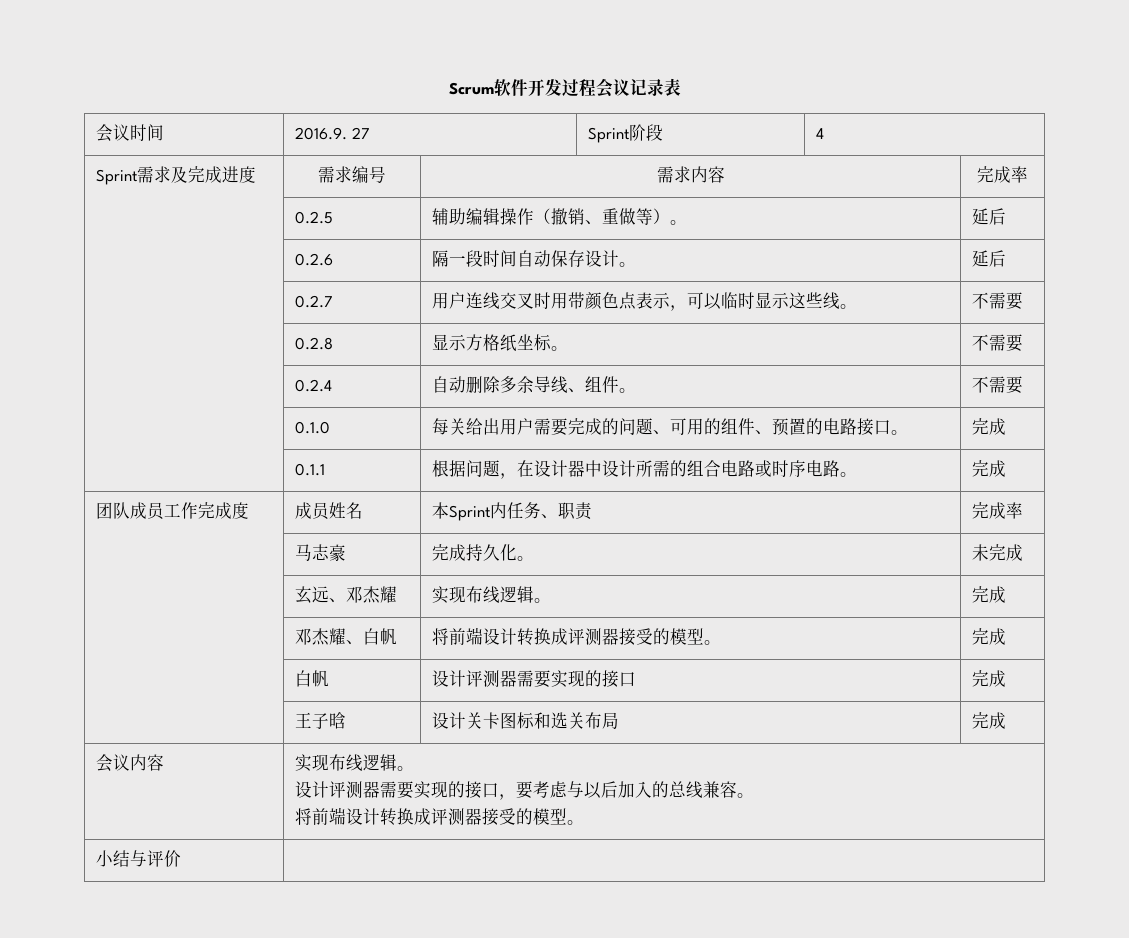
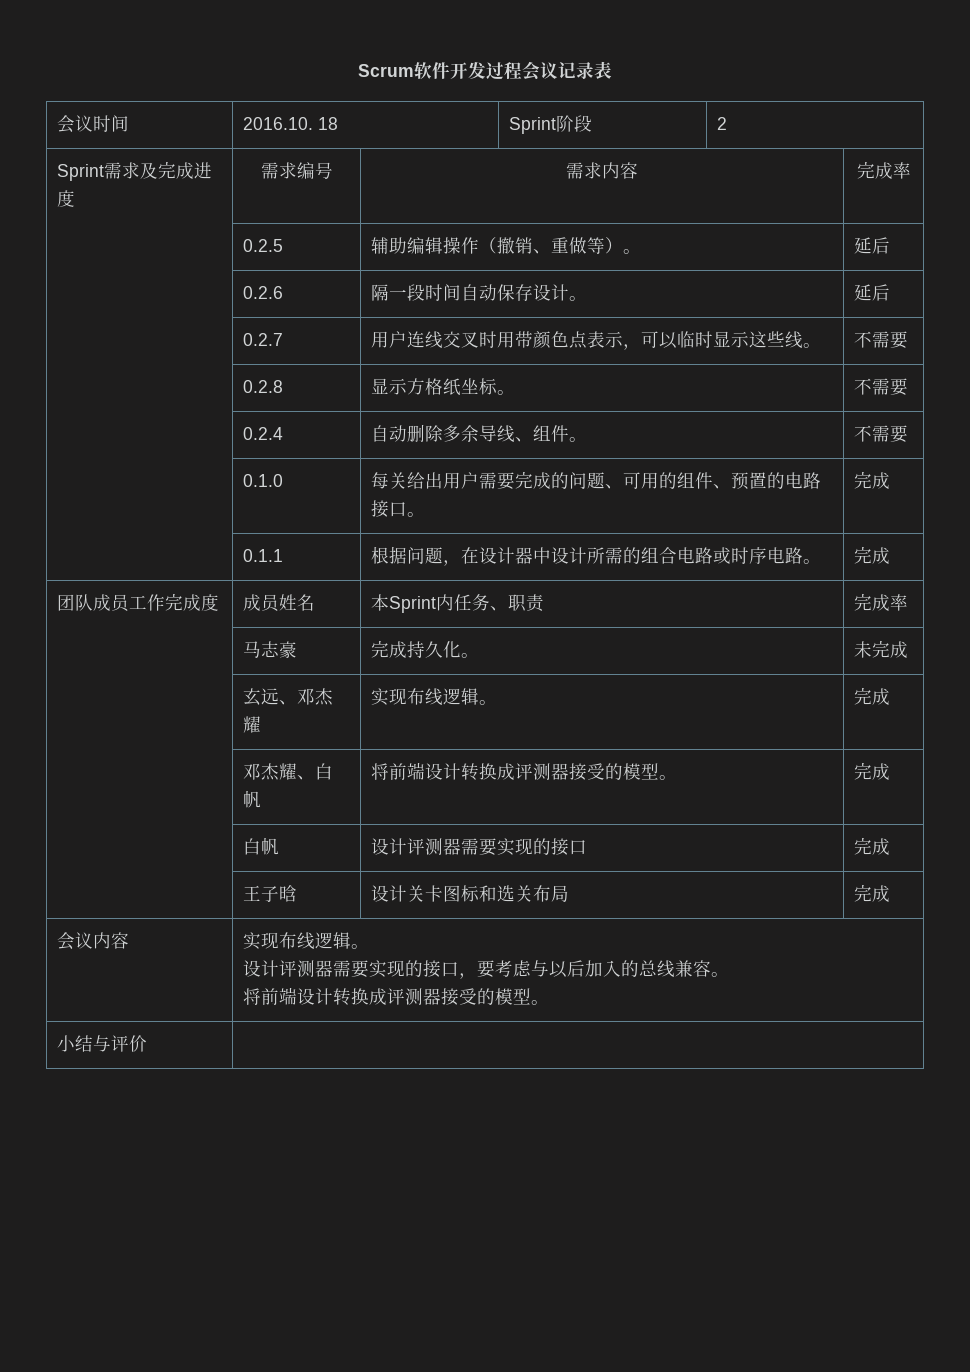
- 会议时间 | 2016.9. 27 | Sprint阶段 | 4
+ 会议时间 | 2016.10. 18 | Sprint阶段 | 2

